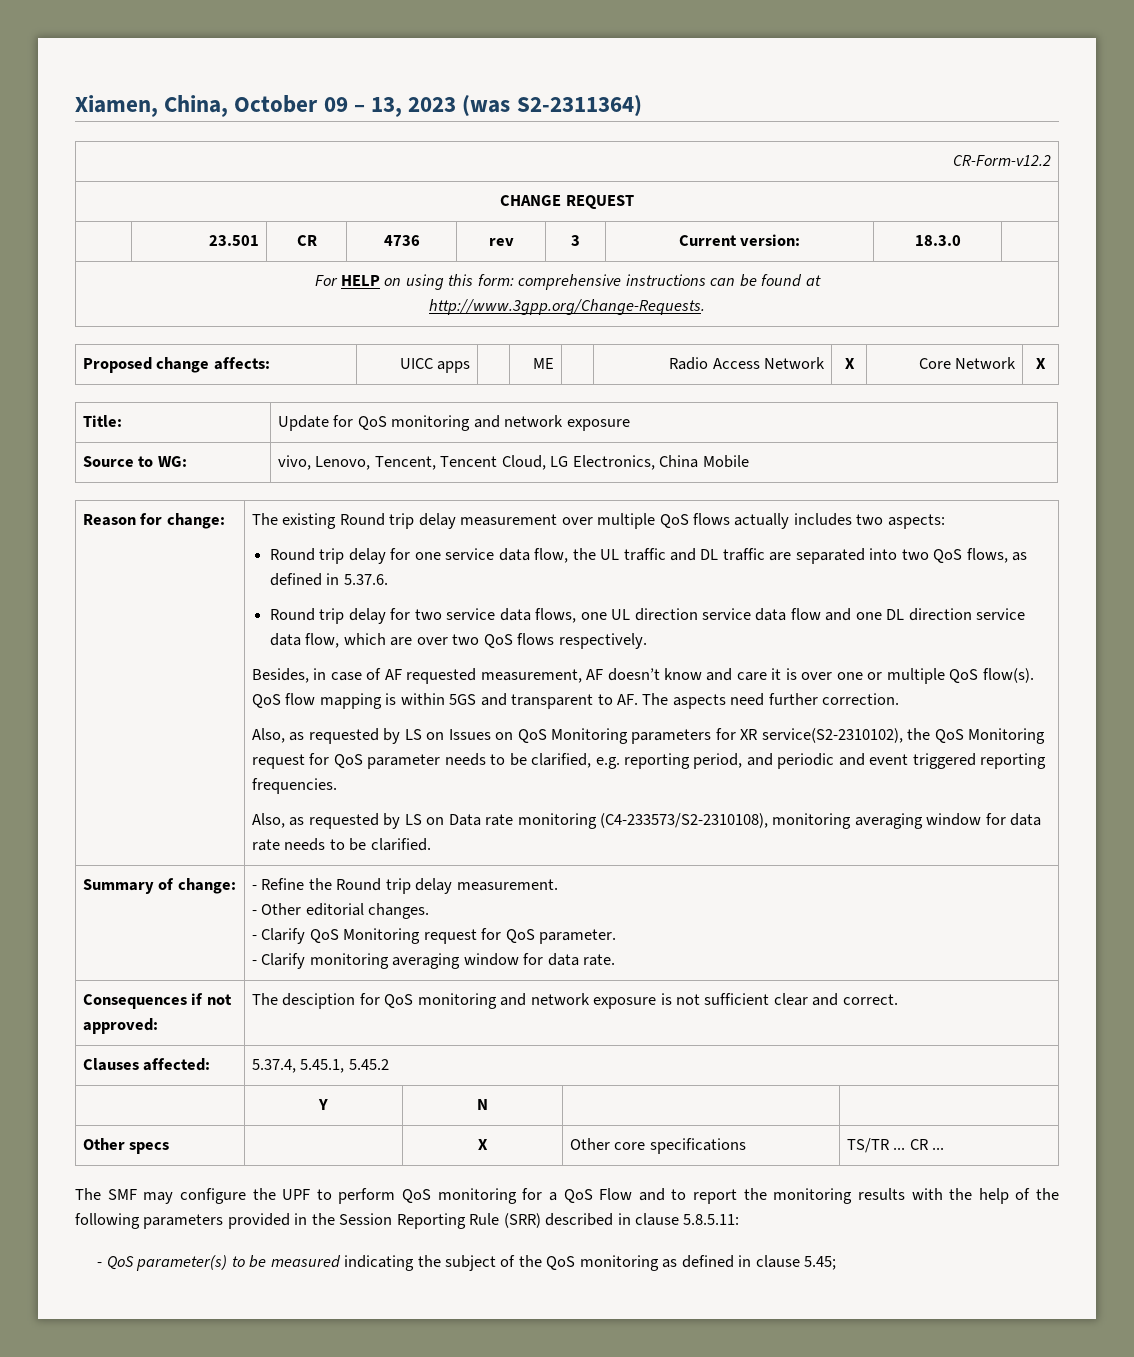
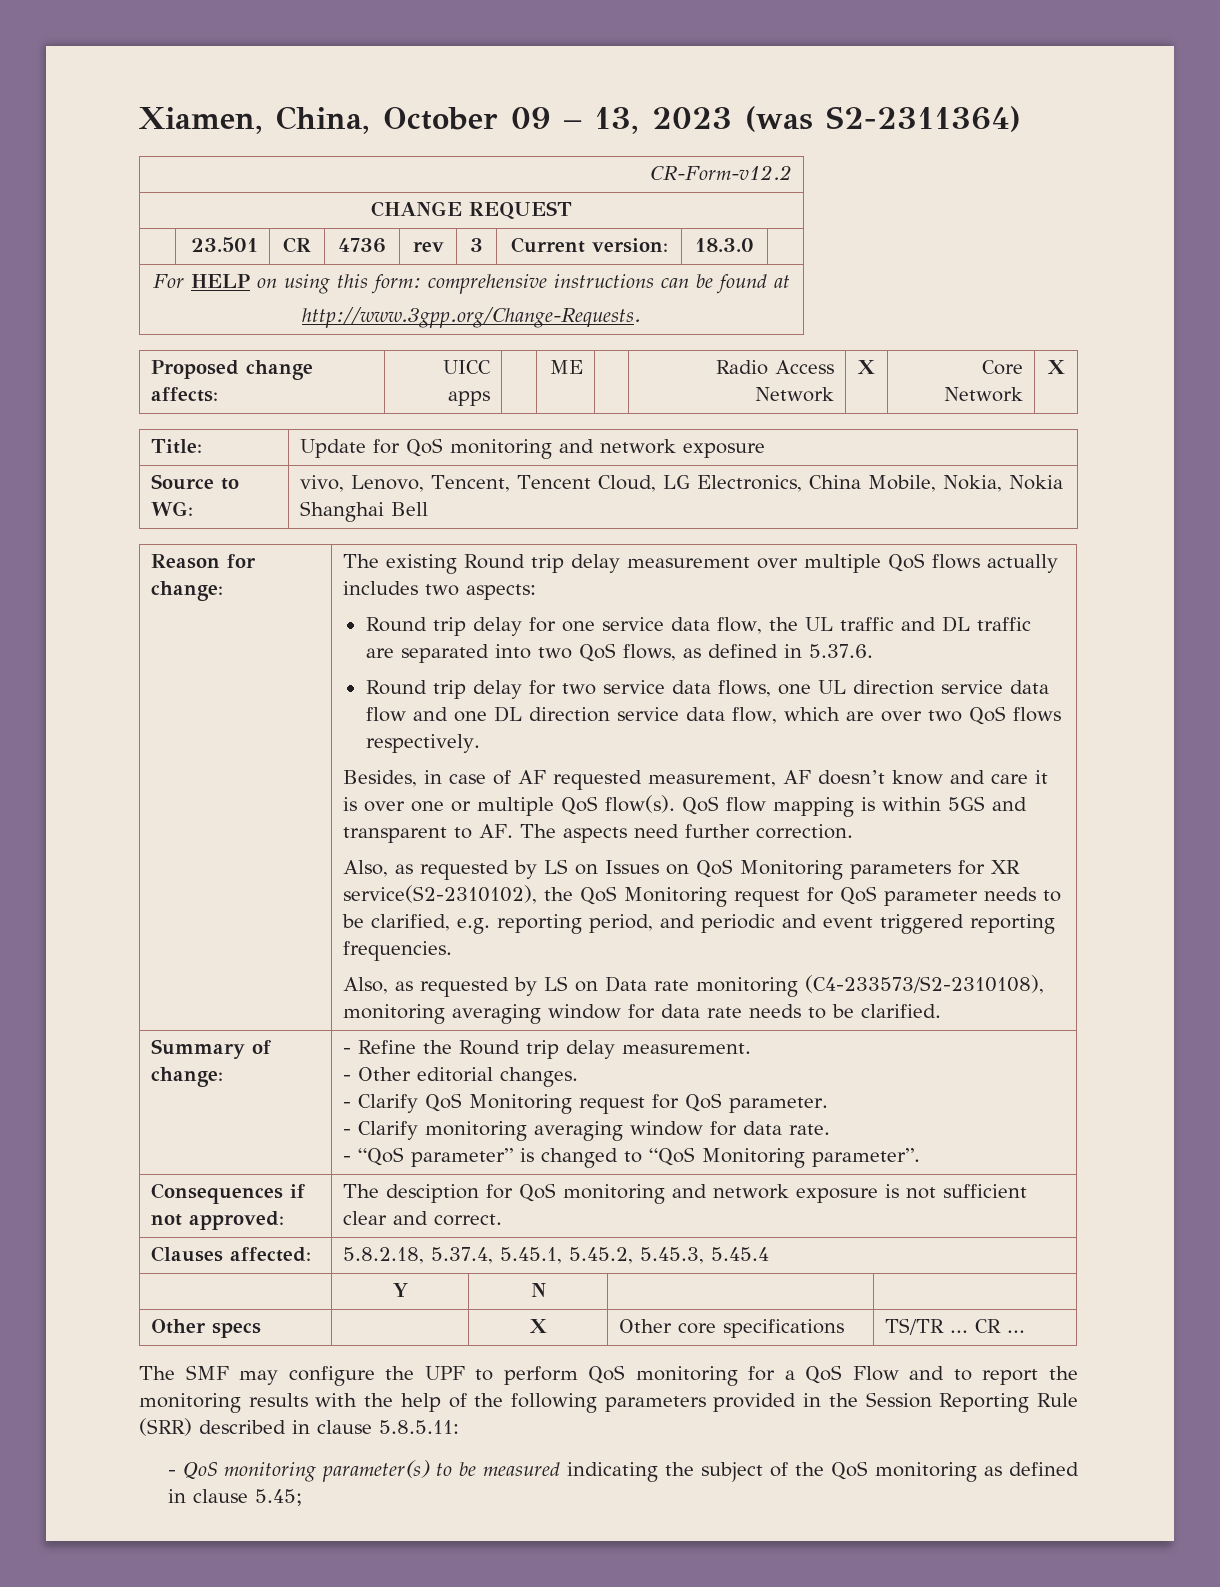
- Source to WG: | vivo, Lenovo, Tencent, Tencent Cloud, LG Electronics, China Mobile
+ Source to WG: | vivo, Lenovo, Tencent, Tencent Cloud, LG Electronics, China Mobile, Nokia, Nokia Shanghai Bell
  Summary of change: | - Refine the Round trip delay measurement.
  - Other editorial changes.
  - Clarify QoS Monitoring request for QoS parameter.
  - Clarify monitoring averaging window for data rate.
+ - “QoS parameter” is changed to “QoS Monitoring parameter”.
- Clauses affected: | 5.37.4, 5.45.1, 5.45.2
+ Clauses affected: | 5.8.2.18, 5.37.4, 5.45.1, 5.45.2, 5.45.3, 5.45.4
- - QoS parameter(s) to be measured indicating the subject of the QoS monitoring as defined in clause 5.45;
+ - QoS monitoring parameter(s) to be measured indicating the subject of the QoS monitoring as defined in clause 5.45;

